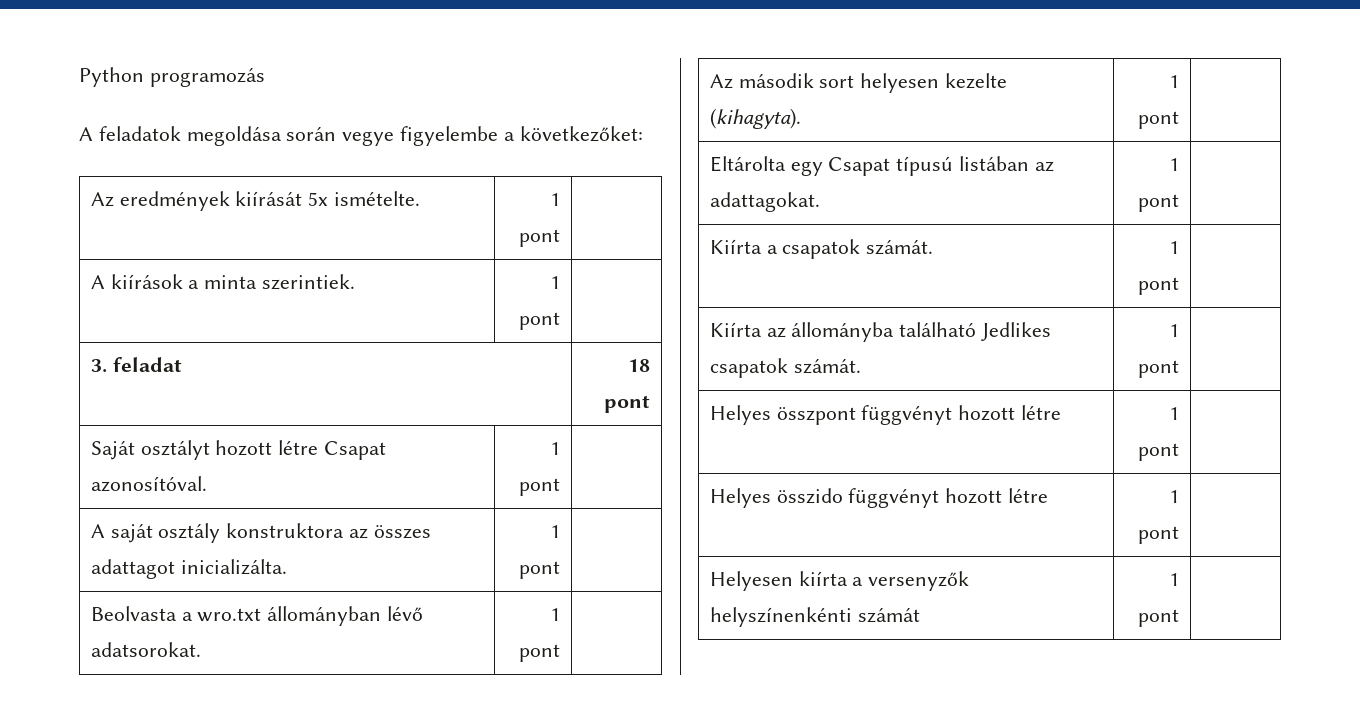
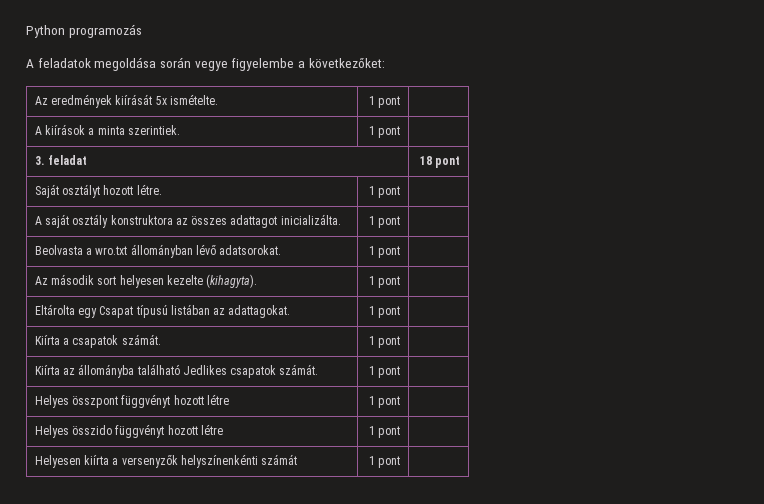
- Saját osztályt hozott létre Csapat azonosítóval. | 1 pont |
+ Saját osztályt hozott létre. | 1 pont |

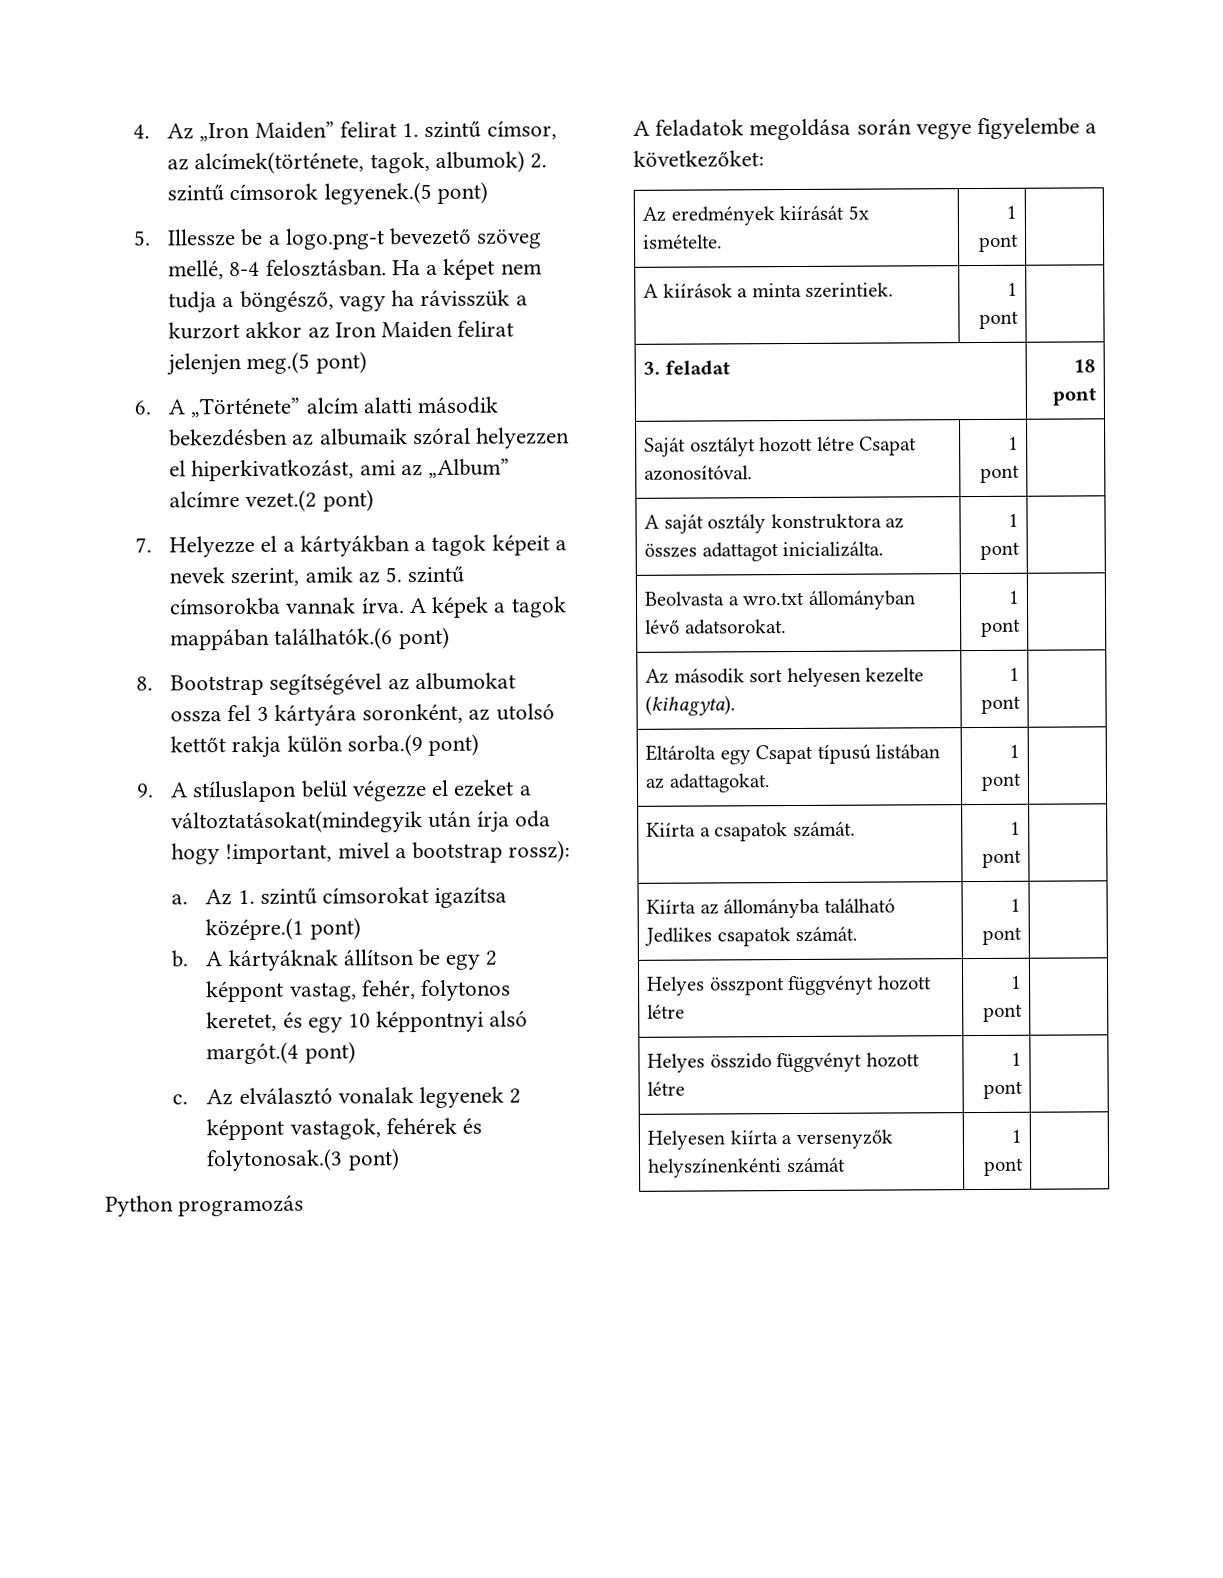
+ 4. Az „Iron Maiden” felirat 1. szintű címsor, az alcímek(története, tagok, albumok) 2. szintű címsorok legyenek.(5 pont)
+ 5. Illessze be a logo.png-t bevezető szöveg mellé, 8-4 felosztásban. Ha a képet nem tudja a böngésző, vagy ha rávisszük a kurzort akkor az Iron Maiden felirat jelenjen meg.(5 pont)
+ 6. A „Története” alcím alatti második bekezdésben az albumaik szóral helyezzen el hiperkivatkozást, ami az „Album” alcímre vezet.(2 pont)
+ 7. Helyezze el a kártyákban a tagok képeit a nevek szerint, amik az 5. szintű címsorokba vannak írva. A képek a tagok mappában találhatók.(6 pont)
+ 8. Bootstrap segítségével az albumokat ossza fel 3 kártyára soronként, az utolsó kettőt rakja külön sorba.(9 pont)
+ 9. A stíluslapon belül végezze el ezeket a változtatásokat(mindegyik után írja oda hogy !important, mivel a bootstrap rossz):
+ a. Az 1. szintű címsorokat igazítsa középre.(1 pont)
+ b. A kártyáknak állítson be egy 2 képpont vastag, fehér, folytonos keretet, és egy 10 képpontnyi alsó margót.(4 pont)
+ c. Az elválasztó vonalak legyenek 2 képpont vastagok, fehérek és folytonosak.(3 pont)
- Saját osztályt hozott létre. | 1 pont |
+ Saját osztályt hozott létre Csapat azonosítóval. | 1 pont |

